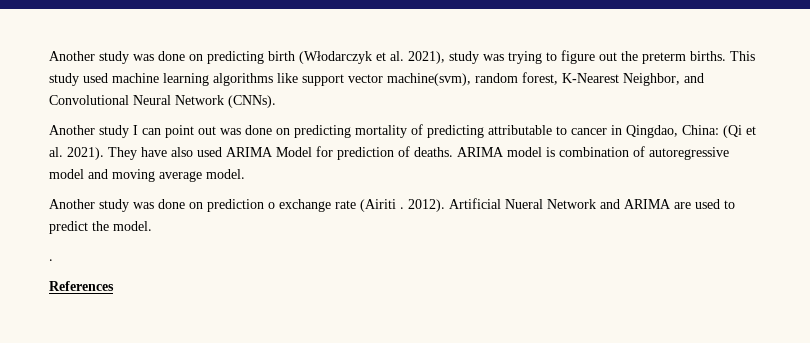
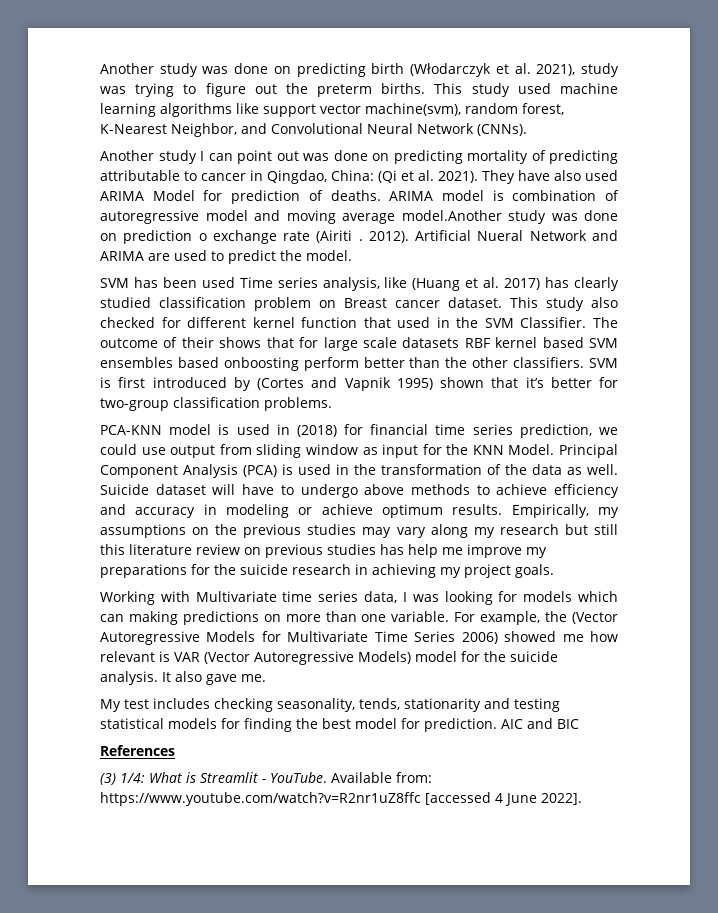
- ARIMA model is combination of autoregressive model and moving average model.
- Another study was done on prediction o exchange rate (Airiti .
+ ARIMA model is combination of autoregressive model and moving average model.Another study was done on prediction o exchange rate (Airiti .
  Artificial Nueral Network and ARIMA are used to predict the model.
- .
+ SVM has been used Time series analysis, like (Huang et al. 2017) has clearly studied classification problem on Breast cancer dataset. This study also checked for different kernel function that used in the SVM Classifier. The outcome of their shows that for large scale datasets RBF kernel based SVM ensembles based onboosting perform better than the other classifiers. SVM is first introduced by (Cortes and Vapnik 1995) shown that it’s better for two-group classification problems.
+ PCA-KNN model is used in (2018) for financial time series prediction, we could use output from sliding window as input for the KNN Model. Principal Component Analysis (PCA) is used in the transformation of the data as well. Suicide dataset will have to undergo above methods to achieve efficiency and accuracy in modeling or achieve optimum results. Empirically, my assumptions on the previous studies may vary along my research but still this literature review on previous studies has help me improve my preparations for the suicide research in achieving my project goals.
+ Working with Multivariate time series data, I was looking for models which can making predictions on more than one variable. For example, the (Vector Autoregressive Models for Multivariate Time Series 2006) showed me how relevant is VAR (Vector Autoregressive Models) model for the suicide analysis. It also gave me.
+ My test includes checking seasonality, tends, stationarity and testing statistical models for finding the best model for prediction. AIC and BIC
  References
+ (3) 1/4: What is Streamlit - YouTube. Available from: https://www.youtube.com/watch?v=R2nr1uZ8ffc [accessed 4 June 2022].

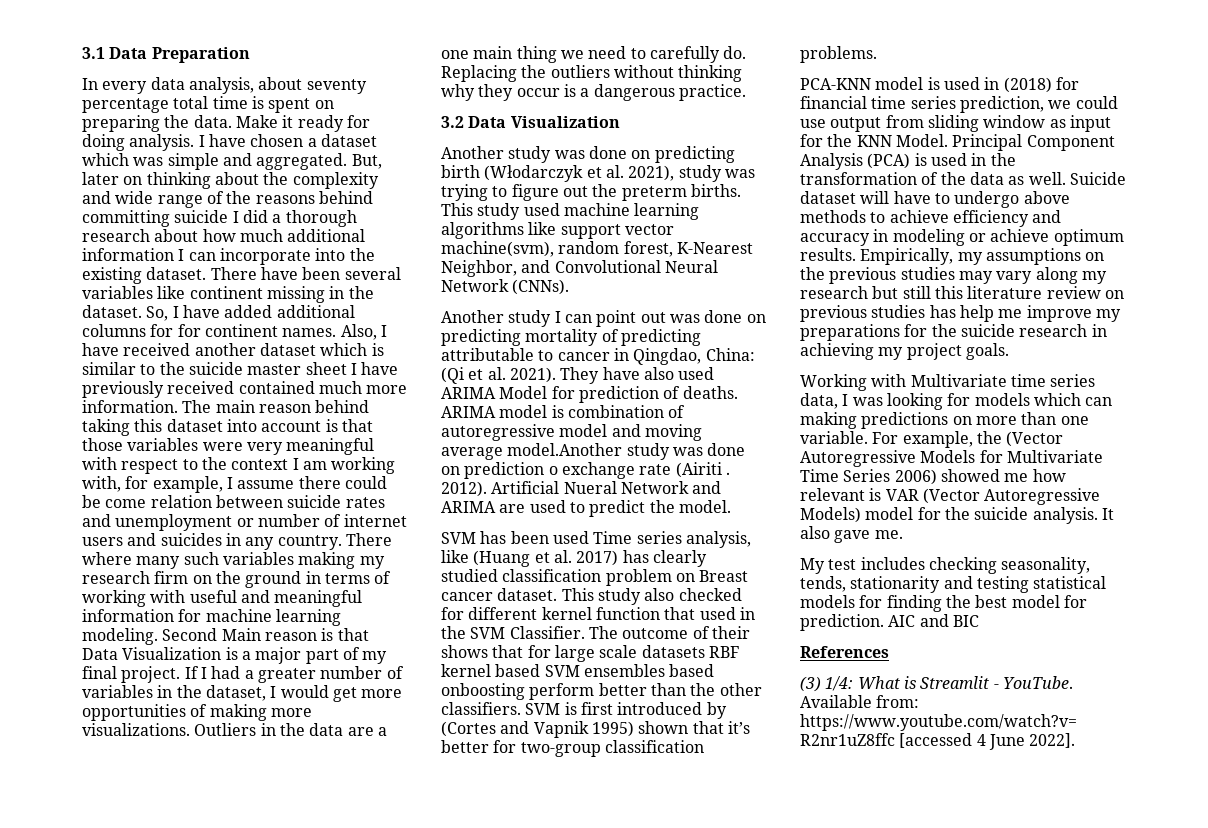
+ 3.1 Data Preparation
+ In every data analysis, about seventy percentage total time is spent on preparing the data. Make it ready for doing analysis. I have chosen a dataset which was simple and aggregated. But, later on thinking about the complexity and wide range of the reasons behind committing suicide I did a thorough research about how much additional information I can incorporate into the existing dataset. There have been several variables like continent missing in the dataset. So, I have added additional columns for for continent names. Also, I have received another dataset which is similar to the suicide master sheet I have previously received contained much more information. The main reason behind taking this dataset into account is that those variables were very meaningful with respect to the context I am working with, for example, I assume there could be come relation between suicide rates and unemployment or number of internet users and suicides in any country. There where many such variables making my research firm on the ground in terms of working with useful and meaningful information for machine learning modeling. Second Main reason is that Data Visualization is a major part of my final project. If I had a greater number of variables in the dataset, I would get more opportunities of making more visualizations. Outliers in the data are a one main thing we need to carefully do. Replacing the outliers without thinking why they occur is a dangerous practice.
+ 3.2 Data Visualization

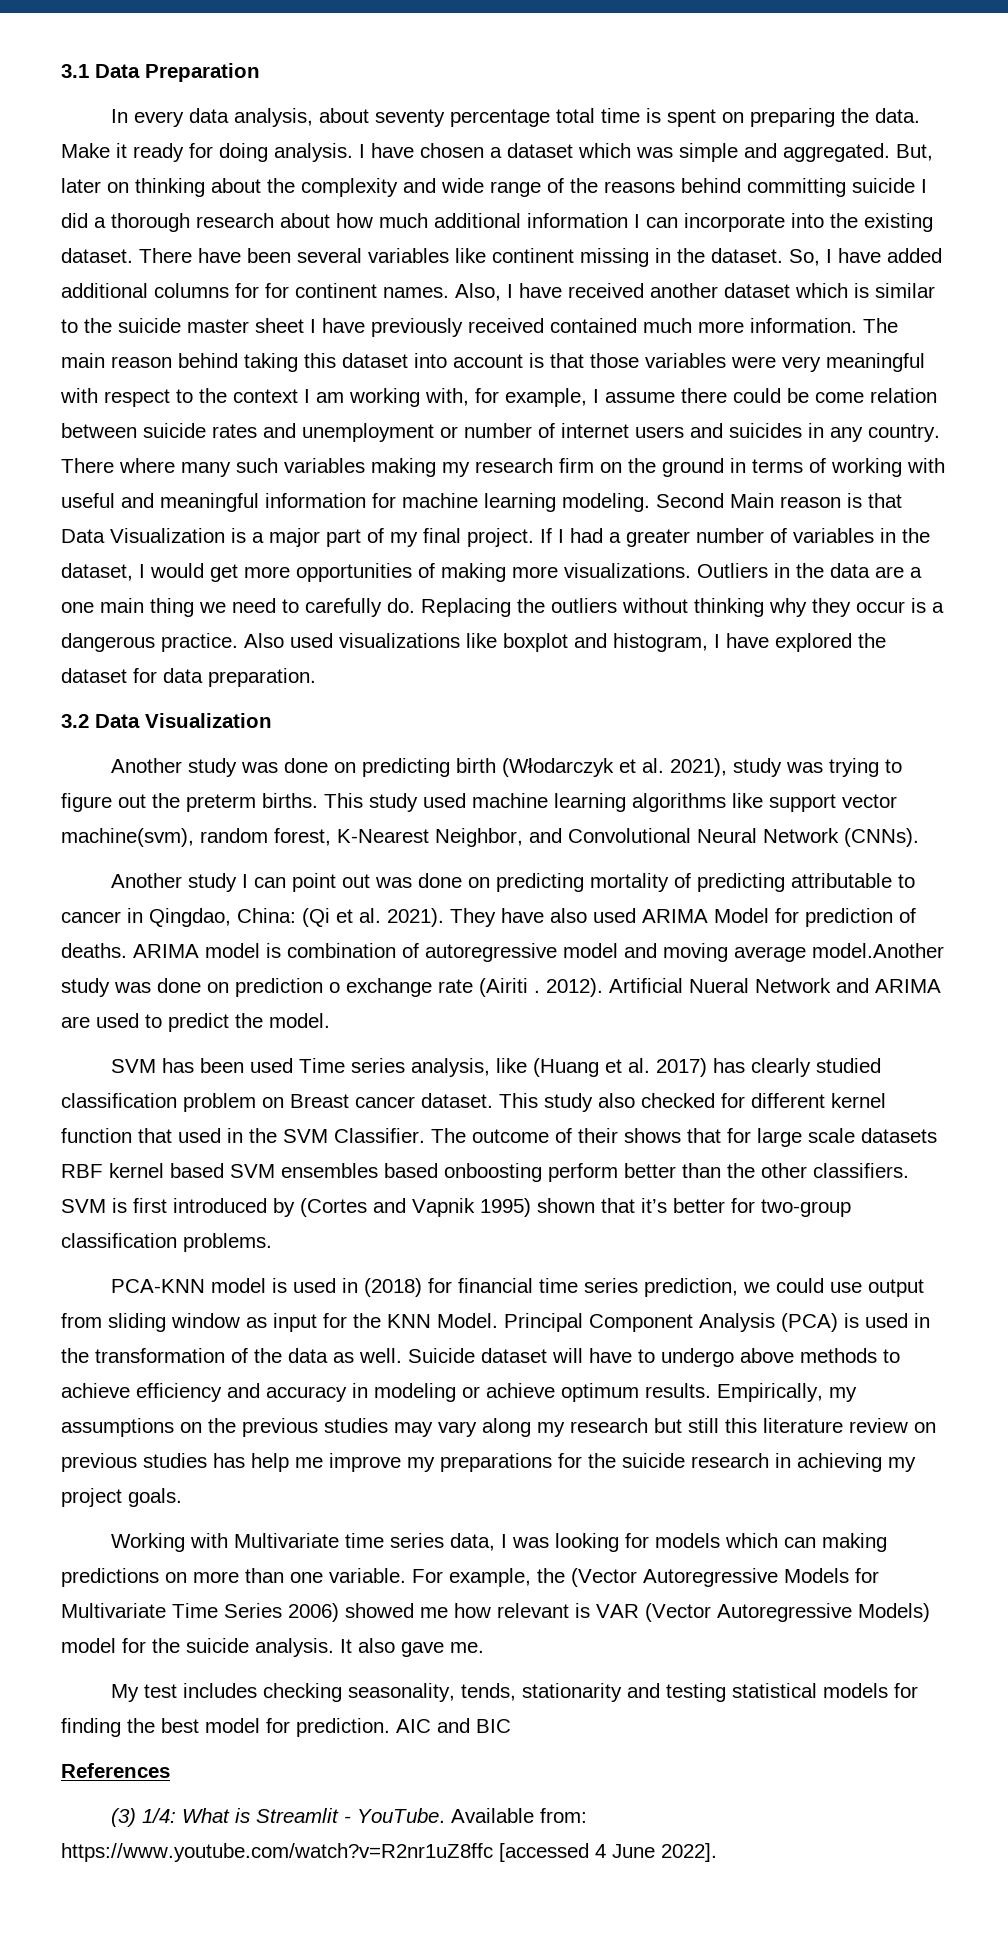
+ Also used visualizations like boxplot and histogram, I have explored the dataset for data preparation.

